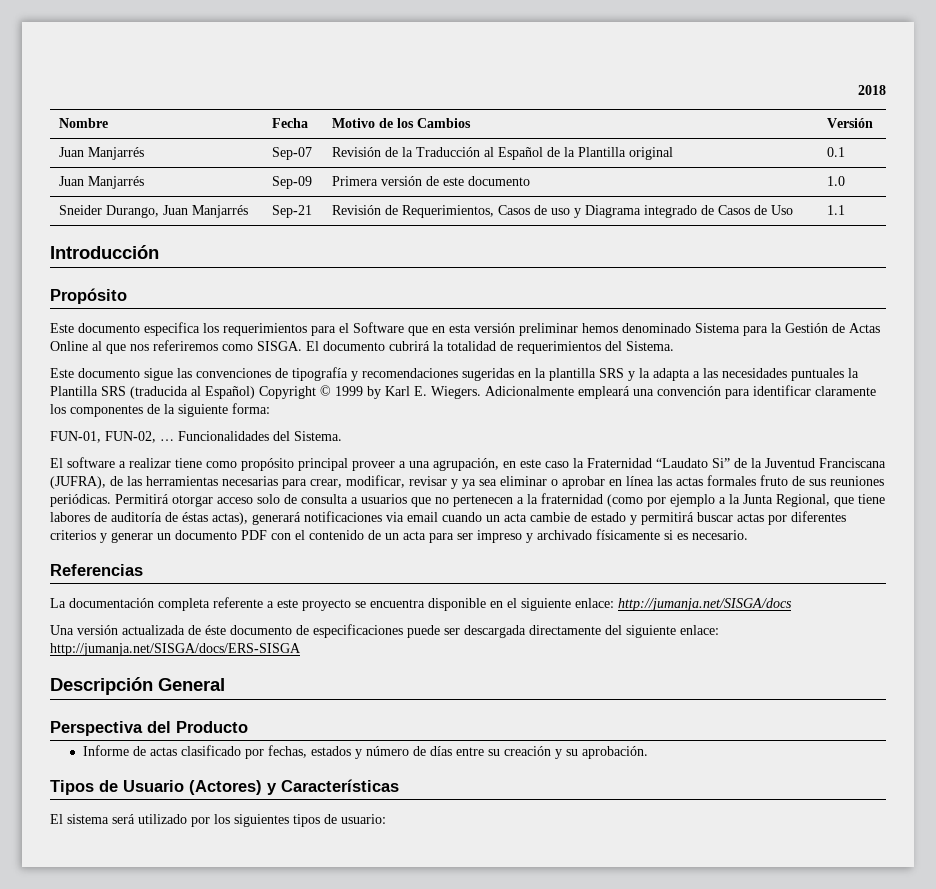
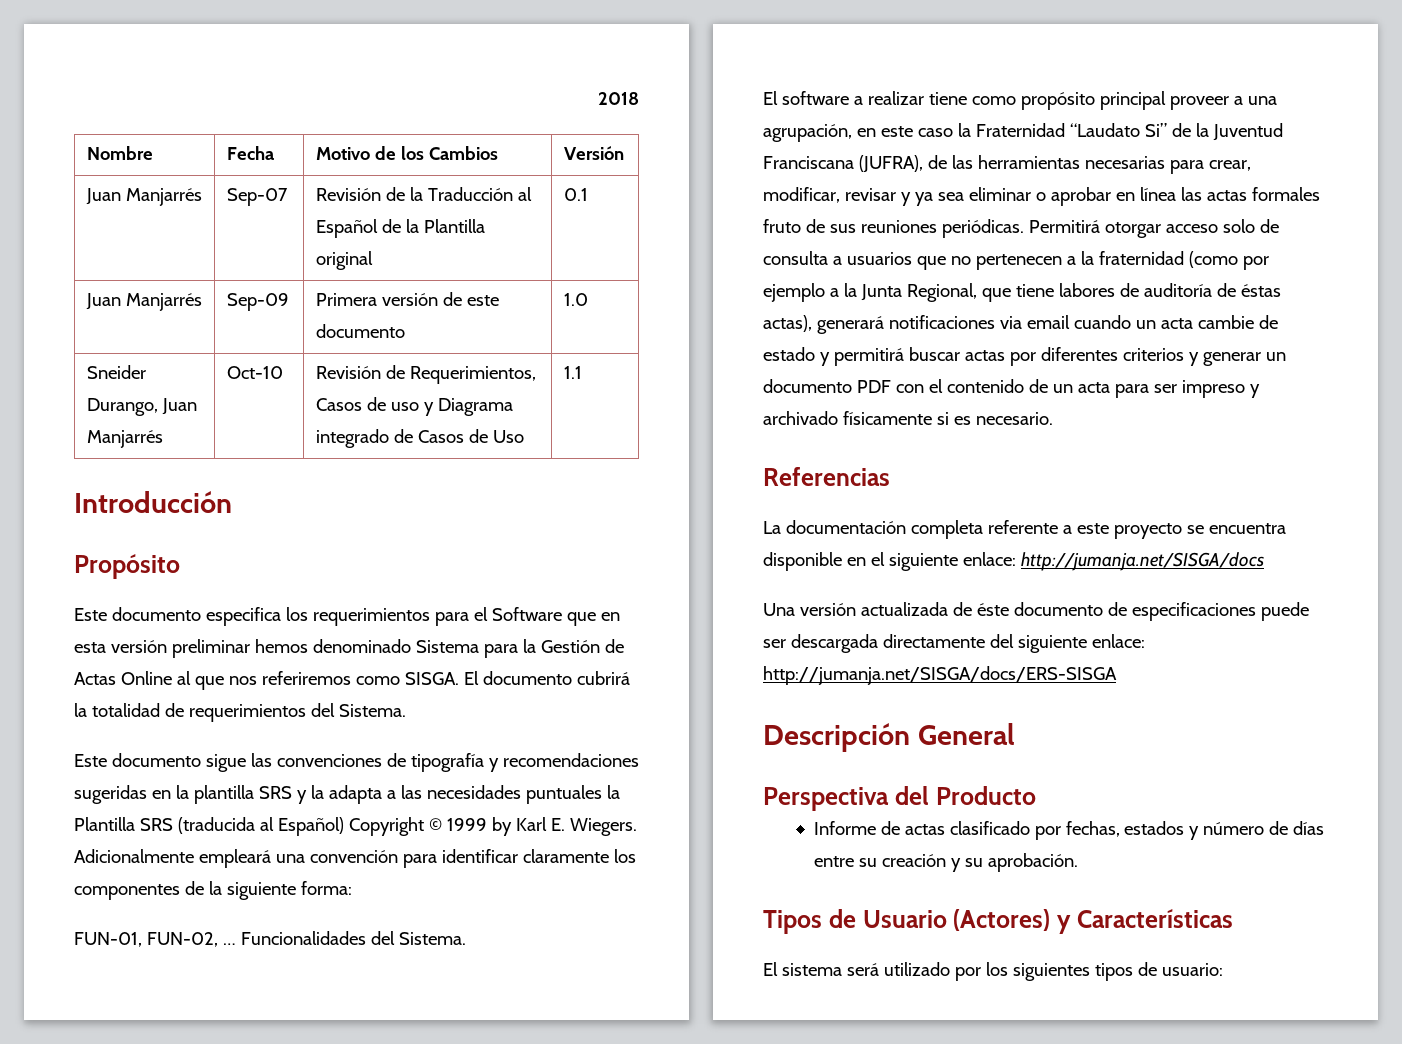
- Sneider Durango, Juan Manjarrés | Sep-21 | Revisión de Requerimientos, Casos de uso y Diagrama integrado de Casos de Uso | 1.1
+ Sneider Durango, Juan Manjarrés | Oct-10 | Revisión de Requerimientos, Casos de uso y Diagrama integrado de Casos de Uso | 1.1

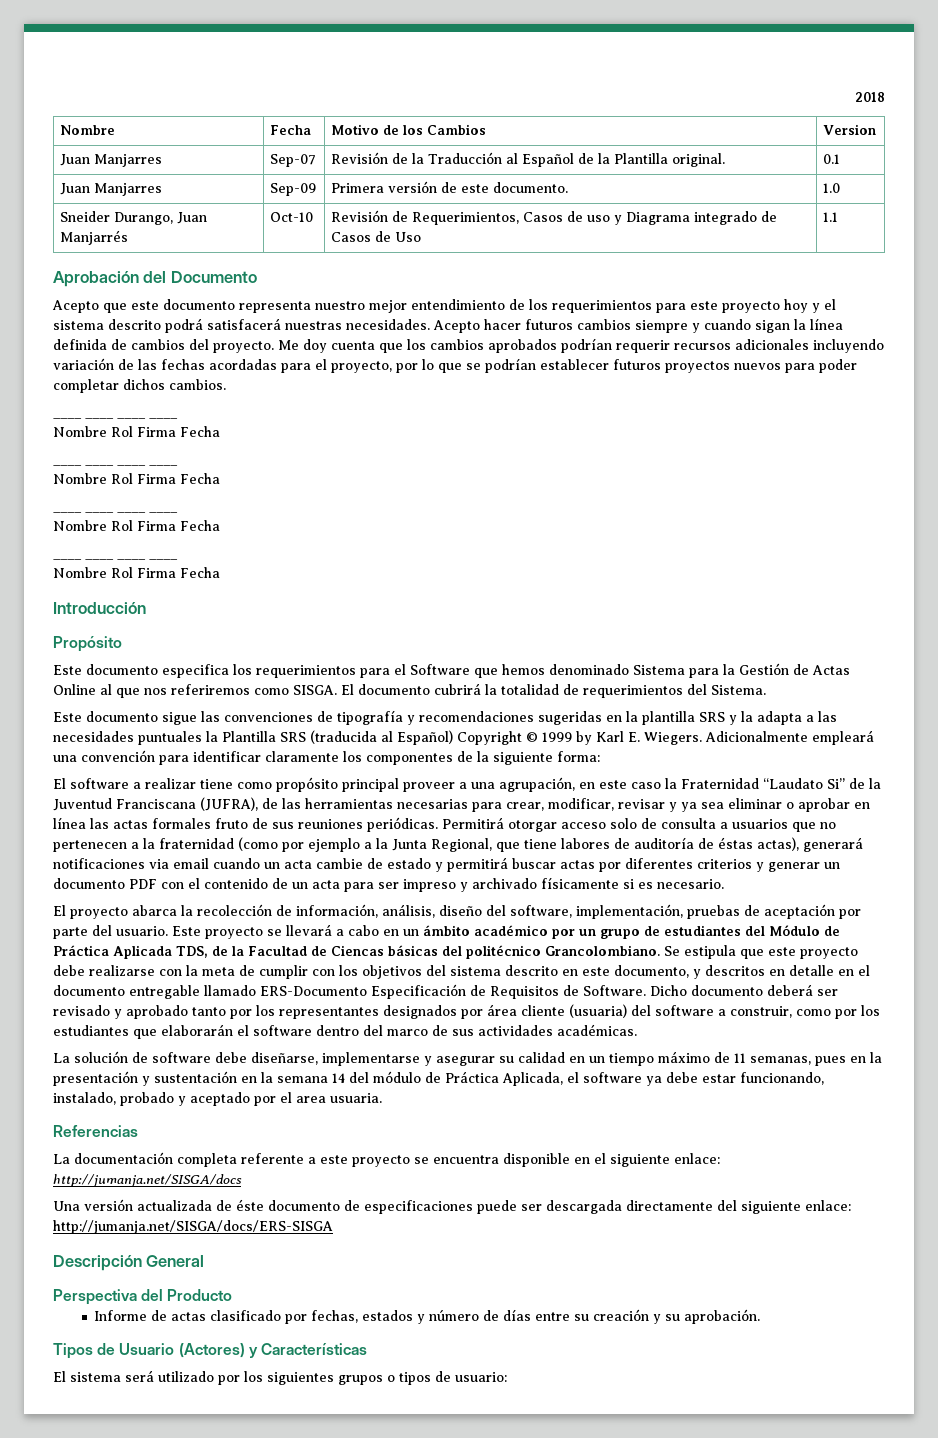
- Nombre | Fecha | Motivo de los Cambios | Versión
- Juan Manjarrés | Sep-07 | Revisión de la Traducción al Español de la Plantilla original | 0.1
+ Nombre | Fecha | Motivo de los Cambios | Version
+ Juan Manjarres | Sep-07 | Revisión de la Traducción al Español de la Plantilla original. | 0.1
- Juan Manjarrés | Sep-09 | Primera versión de este documento | 1.0
+ Juan Manjarres | Sep-09 | Primera versión de este documento. | 1.0
+ Aprobación del Documento
+ Acepto que este documento representa nuestro mejor entendimiento de los requerimientos para este proyecto hoy y el sistema descrito podrá satisfacerá nuestras necesidades. Acepto hacer futuros cambios siempre y cuando sigan la línea definida de cambios del proyecto. Me doy cuenta que los cambios aprobados podrían requerir recursos adicionales incluyendo variación de las fechas acordadas para el proyecto, por lo que se podrían establecer futuros proyectos nuevos para poder completar dichos cambios.
+ ____ ____ ____ ____
+ Nombre Rol Firma Fecha
+ ____ ____ ____ ____
+ Nombre Rol Firma Fecha
+ ____ ____ ____ ____
+ Nombre Rol Firma Fecha
+ ____ ____ ____ ____
+ Nombre Rol Firma Fecha
- Este documento especifica los requerimientos para el Software que en esta versión preliminar hemos denominado Sistema para la Gestión de Actas Online al que nos referiremos como SISGA.
+ Este documento especifica los requerimientos para el Software que hemos denominado Sistema para la Gestión de Actas Online al que nos referiremos como SISGA.
- FUN-01, FUN-02, … Funcionalidades del Sistema.
+ El proyecto abarca la recolección de información, análisis, diseño del software, implementación, pruebas de aceptación por parte del usuario. Este proyecto se llevará a cabo en un ámbito académico por un grupo de estudiantes del Módulo de Práctica Aplicada TDS, de la Facultad de Ciencas básicas del politécnico Grancolombiano. Se estipula que este proyecto debe realizarse con la meta de cumplir con los objetivos del sistema descrito en este documento, y descritos en detalle en el documento entregable llamado ERS-Documento Especificación de Requisitos de Software. Dicho documento deberá ser revisado y aprobado tanto por los representantes designados por área cliente (usuaria) del software a construir, como por los estudiantes que elaborarán el software dentro del marco de sus actividades académicas.
+ La solución de software debe diseñarse, implementarse y asegurar su calidad en un tiempo máximo de 11 semanas, pues en la presentación y sustentación en la semana 14 del módulo de Práctica Aplicada, el software ya debe estar funcionando, instalado, probado y aceptado por el area usuaria.
- El sistema será utilizado por los siguientes tipos de usuario:
+ El sistema será utilizado por los siguientes grupos o tipos de usuario:

